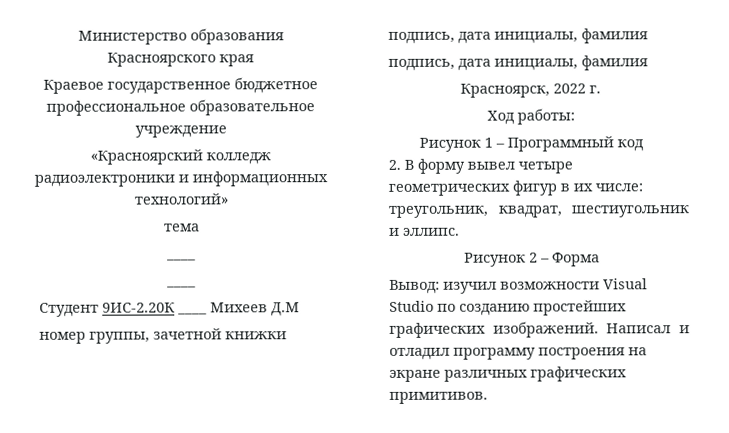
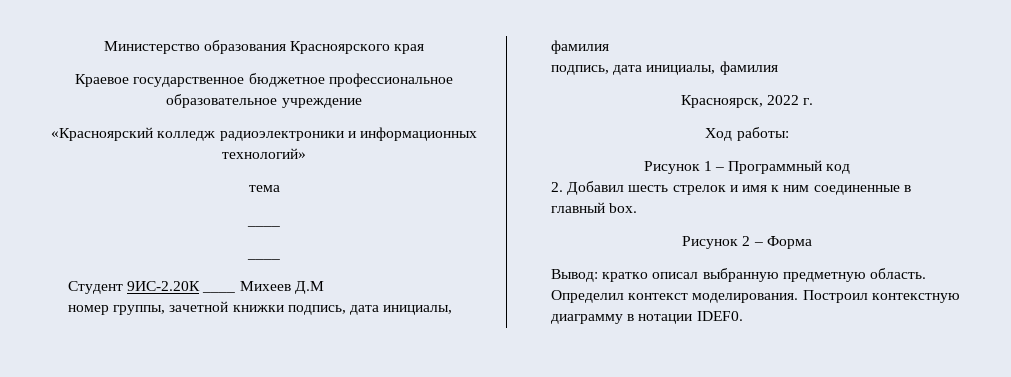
- 2. В форму вывел четыре геометрических фигур в их числе: треугольник, квадрат, шестиугольник и эллипс.
+ 2. Добавил шесть стрелок и имя к ним соединенные в главный box.
- Вывод: изучил возможности Visual Studio по созданию простейших графических изображений. Написал и отладил программу построения на экране различных графических примитивов.
+ Вывод: кратко описал выбранную предметную область. Определил контекст моделирования. Построил контекстную диаграмму в нотации IDEF0.

